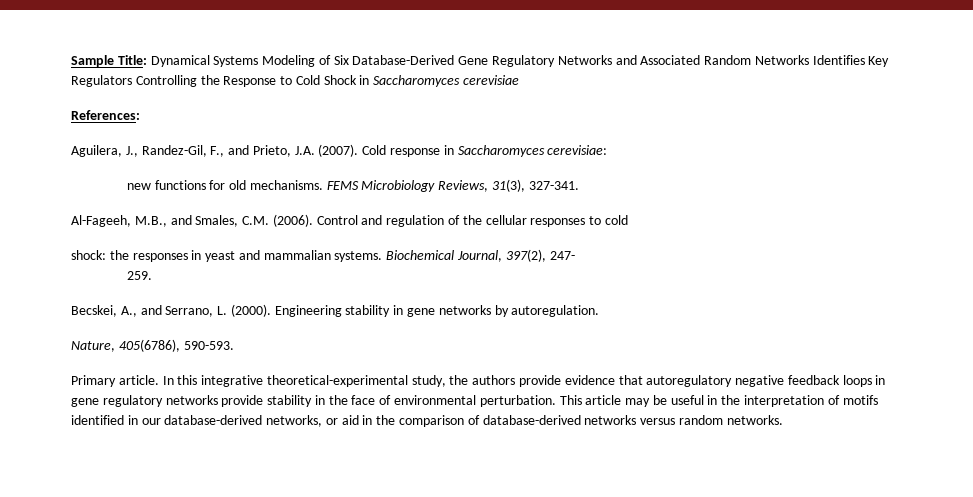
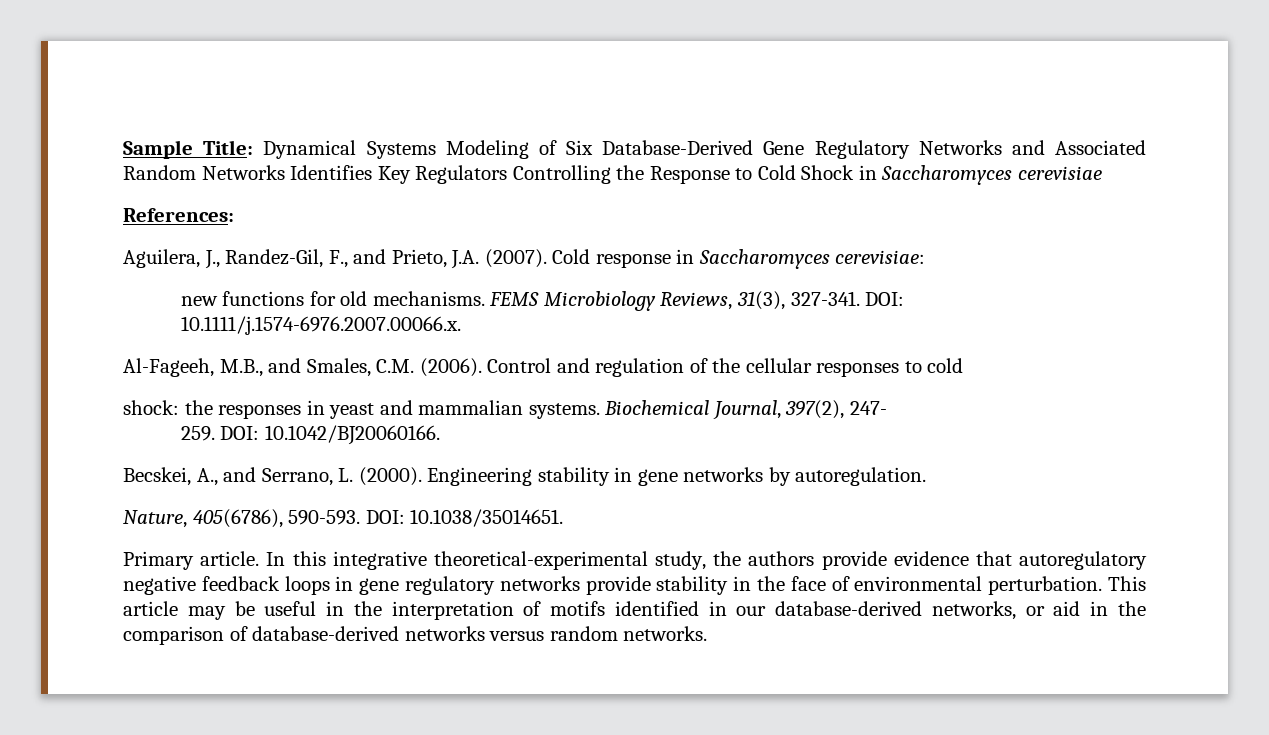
+ DOI: 10.1111/j.1574-6976.2007.00066.x.
- 259.
+ 259. DOI: 10.1042/BJ20060166.
+ DOI: 10.1038/35014651.

